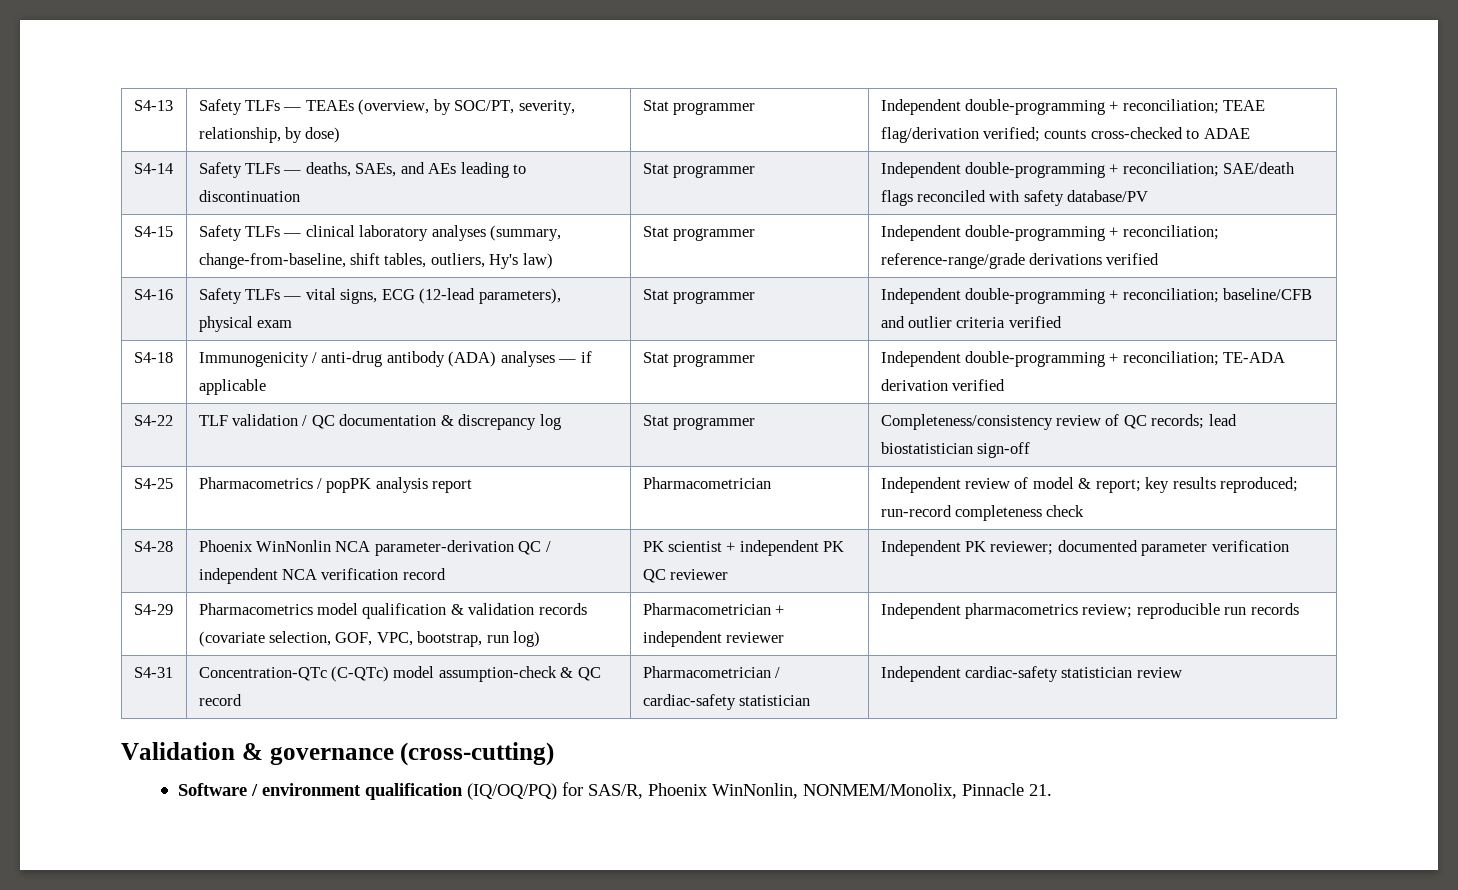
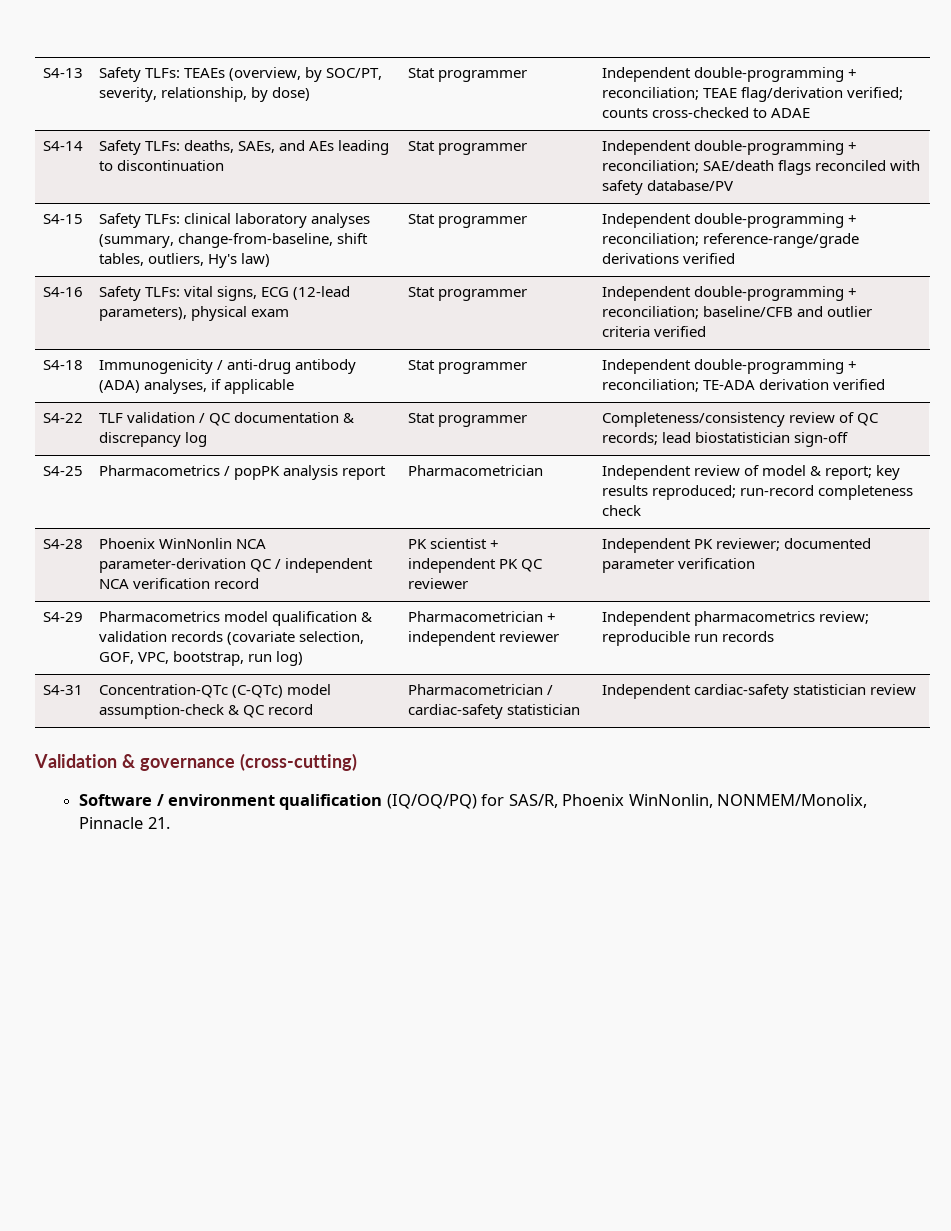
- S4-13 | Safety TLFs — TEAEs (overview, by SOC/PT, severity, relationship, by dose) | Stat programmer | Independent double-programming + reconciliation; TEAE flag/derivation verified; counts cross-checked to ADAE
+ S4-13 | Safety TLFs: TEAEs (overview, by SOC/PT, severity, relationship, by dose) | Stat programmer | Independent double-programming + reconciliation; TEAE flag/derivation verified; counts cross-checked to ADAE
- S4-14 | Safety TLFs — deaths, SAEs, and AEs leading to discontinuation | Stat programmer | Independent double-programming + reconciliation; SAE/death flags reconciled with safety database/PV
+ S4-14 | Safety TLFs: deaths, SAEs, and AEs leading to discontinuation | Stat programmer | Independent double-programming + reconciliation; SAE/death flags reconciled with safety database/PV
- S4-15 | Safety TLFs — clinical laboratory analyses (summary, change-from-baseline, shift tables, outliers, Hy's law) | Stat programmer | Independent double-programming + reconciliation; reference-range/grade derivations verified
+ S4-15 | Safety TLFs: clinical laboratory analyses (summary, change-from-baseline, shift tables, outliers, Hy's law) | Stat programmer | Independent double-programming + reconciliation; reference-range/grade derivations verified
- S4-16 | Safety TLFs — vital signs, ECG (12-lead parameters), physical exam | Stat programmer | Independent double-programming + reconciliation; baseline/CFB and outlier criteria verified
+ S4-16 | Safety TLFs: vital signs, ECG (12-lead parameters), physical exam | Stat programmer | Independent double-programming + reconciliation; baseline/CFB and outlier criteria verified
- S4-18 | Immunogenicity / anti-drug antibody (ADA) analyses — if applicable | Stat programmer | Independent double-programming + reconciliation; TE-ADA derivation verified
+ S4-18 | Immunogenicity / anti-drug antibody (ADA) analyses, if applicable | Stat programmer | Independent double-programming + reconciliation; TE-ADA derivation verified

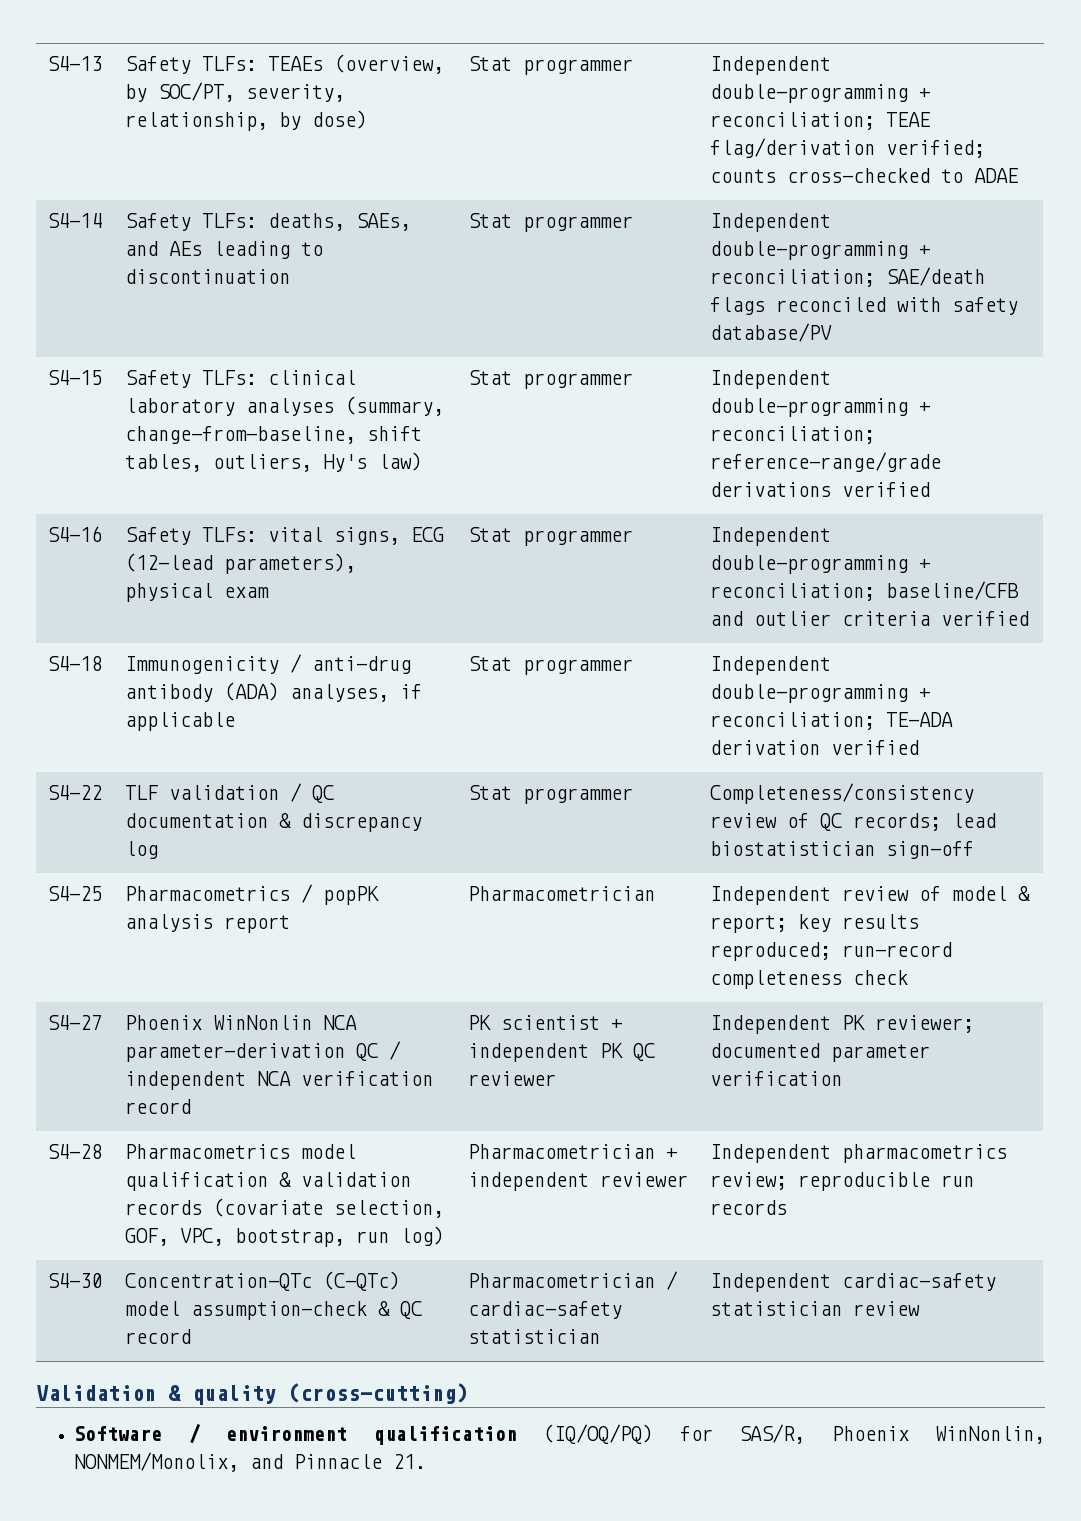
- S4-28 | Phoenix WinNonlin NCA parameter-derivation QC / independent NCA verification record | PK scientist + independent PK QC reviewer | Independent PK reviewer; documented parameter verification
+ S4-27 | Phoenix WinNonlin NCA parameter-derivation QC / independent NCA verification record | PK scientist + independent PK QC reviewer | Independent PK reviewer; documented parameter verification
- S4-29 | Pharmacometrics model qualification & validation records (covariate selection, GOF, VPC, bootstrap, run log) | Pharmacometrician + independent reviewer | Independent pharmacometrics review; reproducible run records
+ S4-28 | Pharmacometrics model qualification & validation records (covariate selection, GOF, VPC, bootstrap, run log) | Pharmacometrician + independent reviewer | Independent pharmacometrics review; reproducible run records
- S4-31 | Concentration-QTc (C-QTc) model assumption-check & QC record | Pharmacometrician / cardiac-safety statistician | Independent cardiac-safety statistician review
+ S4-30 | Concentration-QTc (C-QTc) model assumption-check & QC record | Pharmacometrician / cardiac-safety statistician | Independent cardiac-safety statistician review
- Validation & governance (cross-cutting)
+ Validation & quality (cross-cutting)
- Software / environment qualification (IQ/OQ/PQ) for SAS/R, Phoenix WinNonlin, NONMEM/Monolix, Pinnacle 21.
+ Software / environment qualification (IQ/OQ/PQ) for SAS/R, Phoenix WinNonlin, NONMEM/Monolix, and Pinnacle 21.

